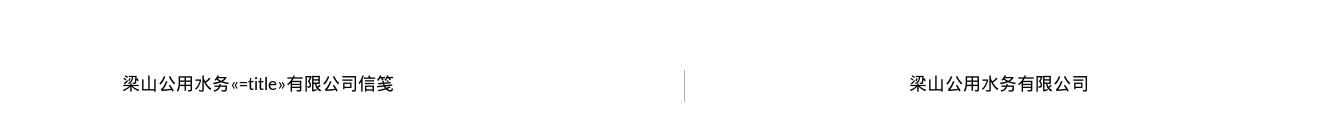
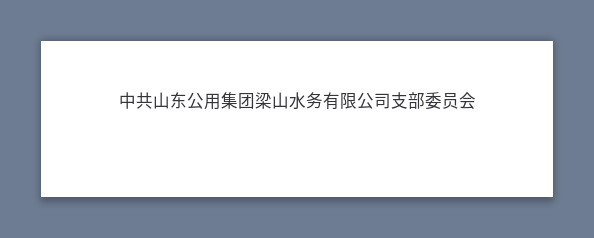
- 梁山公用水务«=title»有限公司信笺
- 梁山公用水务有限公司
+ 中共山东公用集团梁山水务有限公司支部委员会

